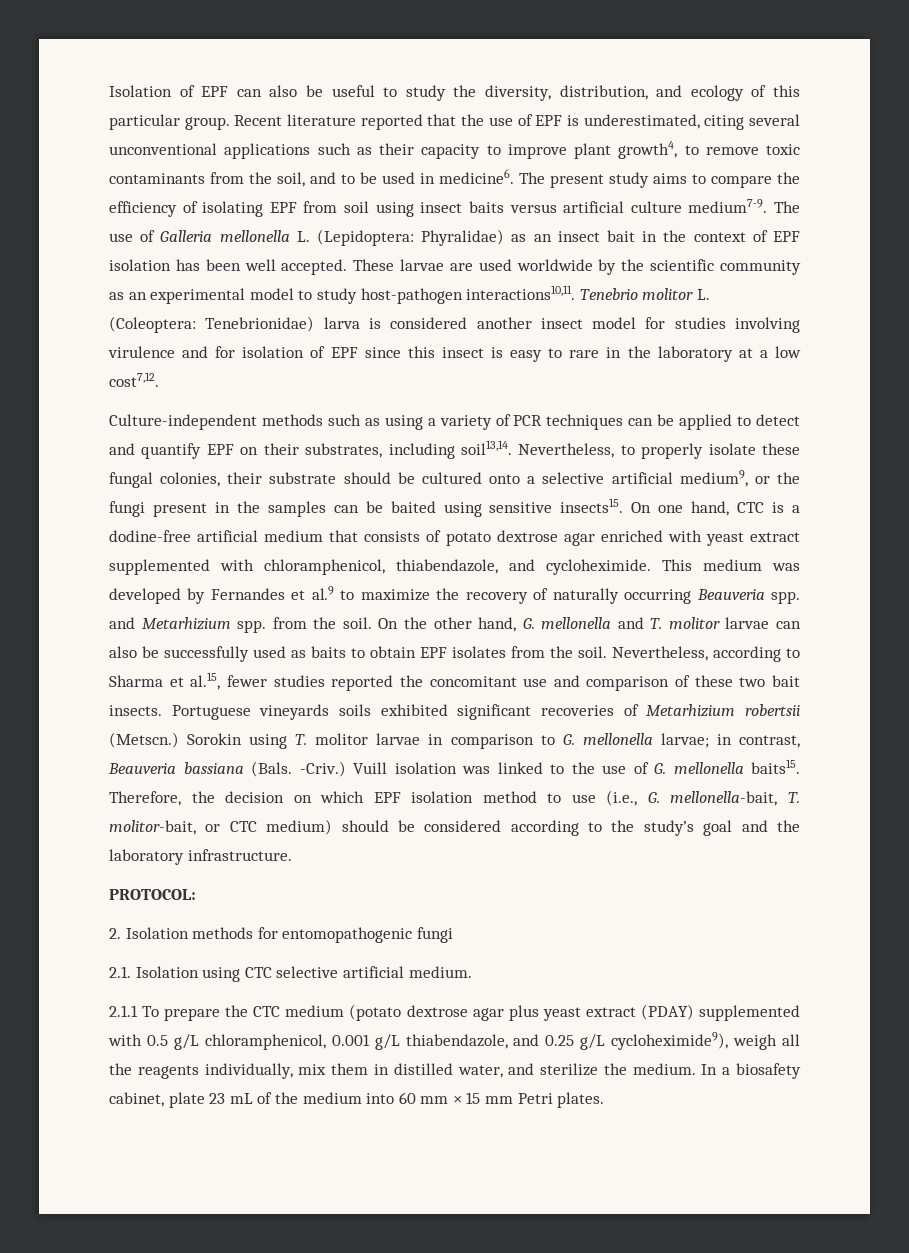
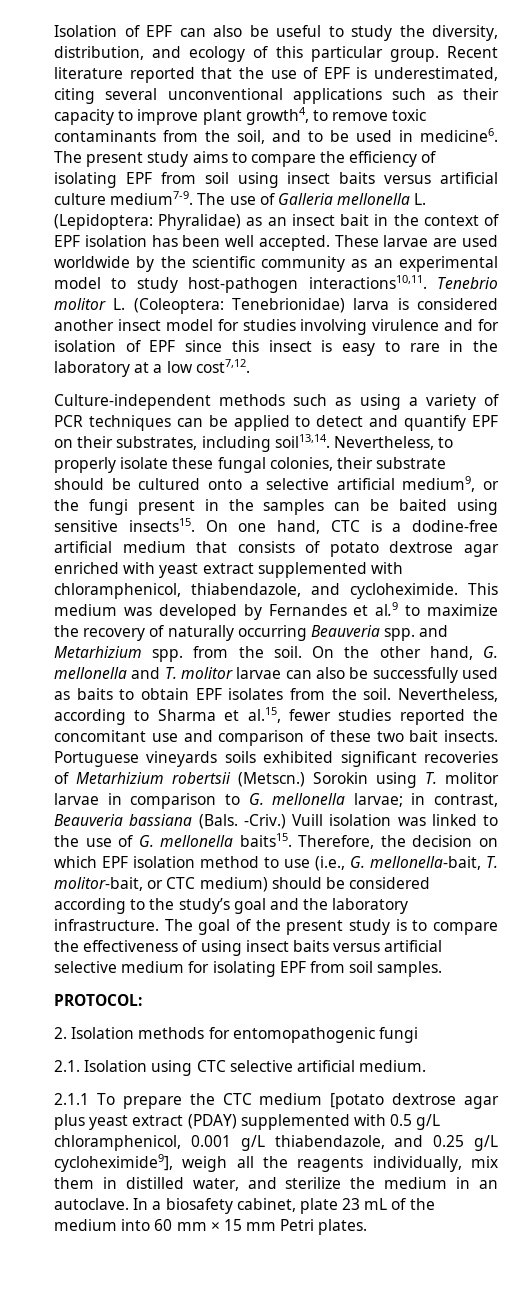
+ The goal of the present study is to compare the effectiveness of using insect baits versus artificial selective medium for isolating EPF from soil samples.
- 2.1.1 To prepare the CTC medium (potato dextrose agar plus yeast extract (PDAY) supplemented with 0.5 g/L chloramphenicol, 0.001 g/L thiabendazole, and 0.25 g/L cycloheximide9), weigh all the reagents individually, mix them in distilled water, and sterilize the medium.
+ 2.1.1 To prepare the CTC medium [potato dextrose agar plus yeast extract (PDAY) supplemented with 0.5 g/L chloramphenicol, 0.001 g/L thiabendazole, and 0.25 g/L cycloheximide9], weigh all the reagents individually, mix them in distilled water, and sterilize the medium in an autoclave.

